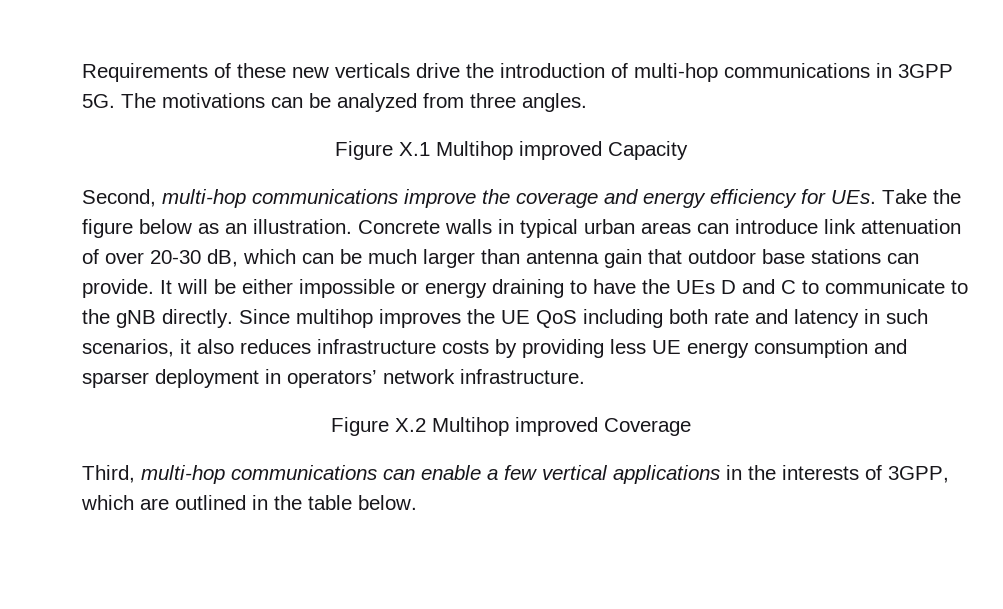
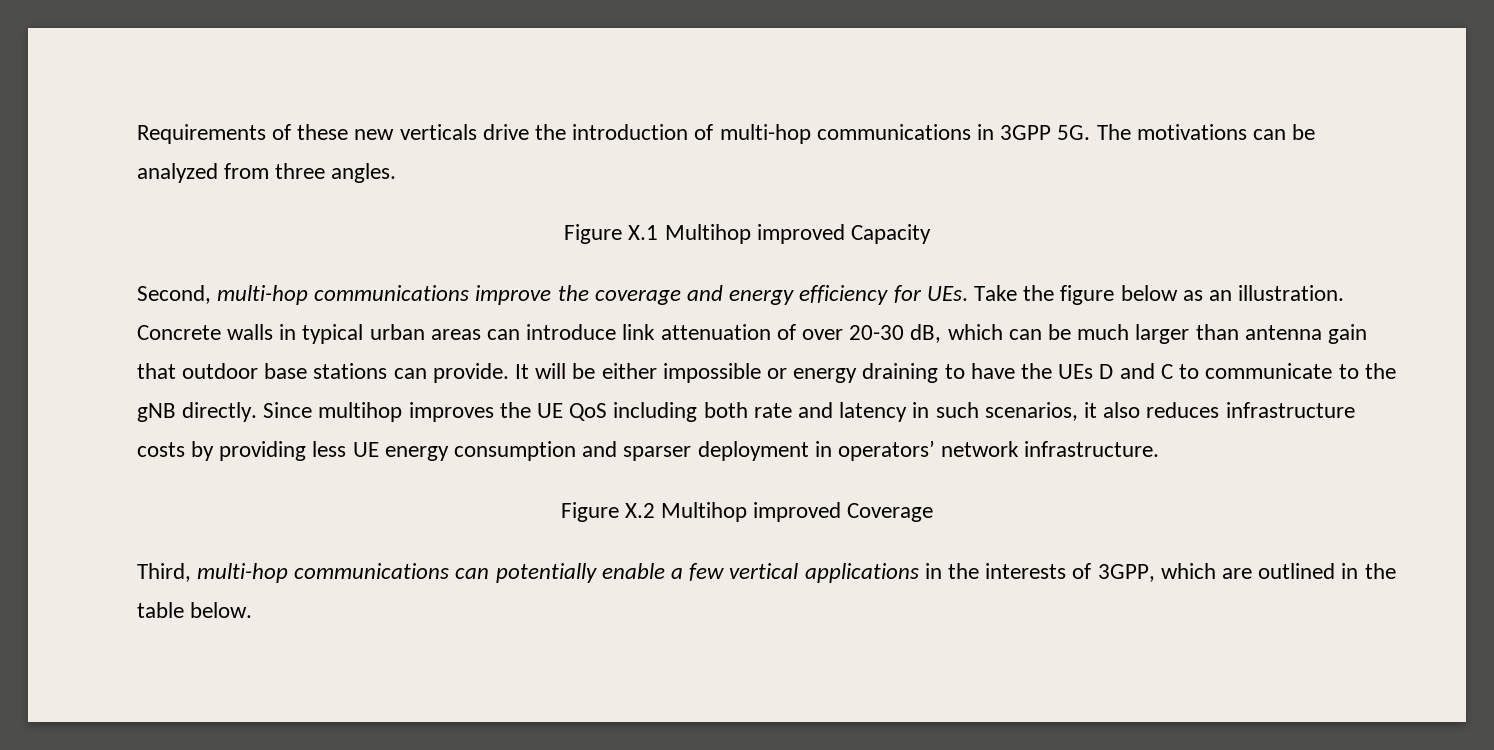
- Third, multi-hop communications can enable a few vertical applications in the interests of 3GPP, which are outlined in the table below.
+ Third, multi-hop communications can potentially enable a few vertical applications in the interests of 3GPP, which are outlined in the table below.

